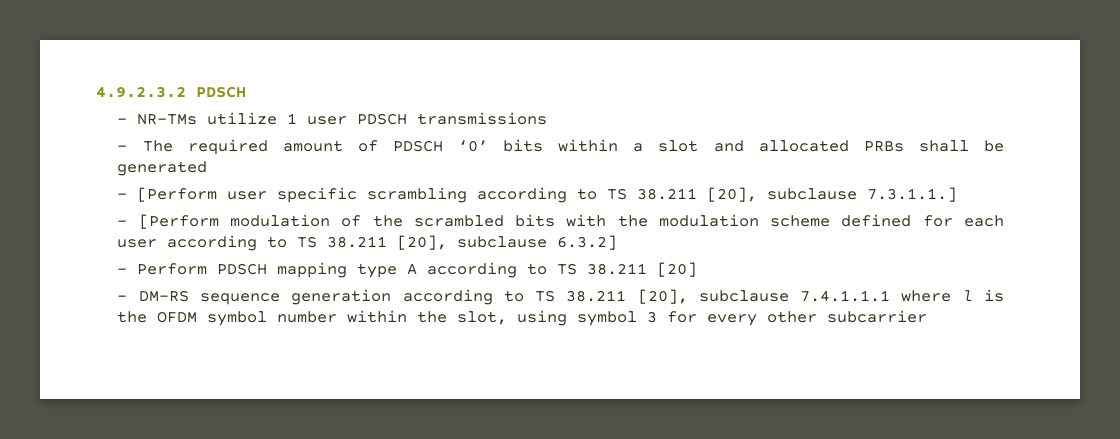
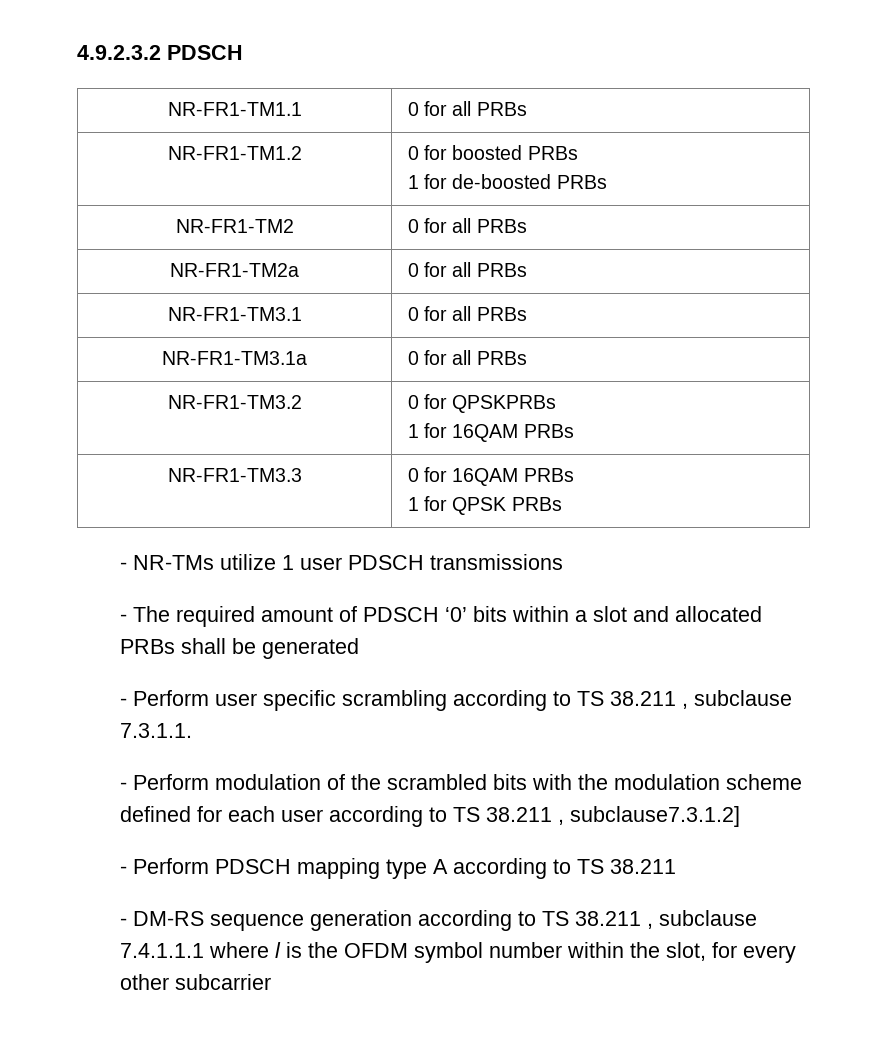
+ NR-FR1-TM1.1 | 0 for all PRBs
+ NR-FR1-TM1.2 | 0 for boosted PRBs
+ 1 for de-boosted PRBs
+ NR-FR1-TM2 | 0 for all PRBs
+ NR-FR1-TM2a | 0 for all PRBs
+ NR-FR1-TM3.1 | 0 for all PRBs
+ NR-FR1-TM3.1a | 0 for all PRBs
+ NR-FR1-TM3.2 | 0 for QPSKPRBs
+ 1 for 16QAM PRBs
+ NR-FR1-TM3.3 | 0 for 16QAM PRBs
+ 1 for QPSK PRBs
- - [Perform user specific scrambling according to TS 38.211 [20], subclause 7.3.1.1.]
- - [Perform modulation of the scrambled bits with the modulation scheme defined for each user according to TS 38.211 [20], subclause 6.3.2]
+ - Perform user specific scrambling according to TS 38.211 , subclause 7.3.1.1.
+ - Perform modulation of the scrambled bits with the modulation scheme defined for each user according to TS 38.211 , subclause7.3.1.2]
- - Perform PDSCH mapping type A according to TS 38.211 [20]
+ - Perform PDSCH mapping type A according to TS 38.211
- - DM-RS sequence generation according to TS 38.211 [20], subclause 7.4.1.1.1 where l is the OFDM symbol number within the slot, using symbol 3 for every other subcarrier
+ - DM-RS sequence generation according to TS 38.211 , subclause 7.4.1.1.1 where l is the OFDM symbol number within the slot, for every other subcarrier

